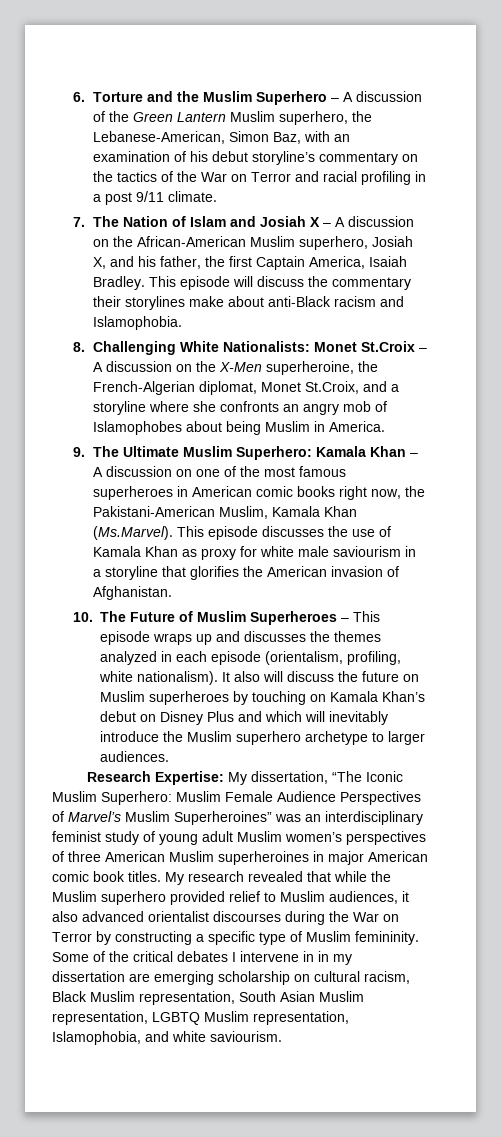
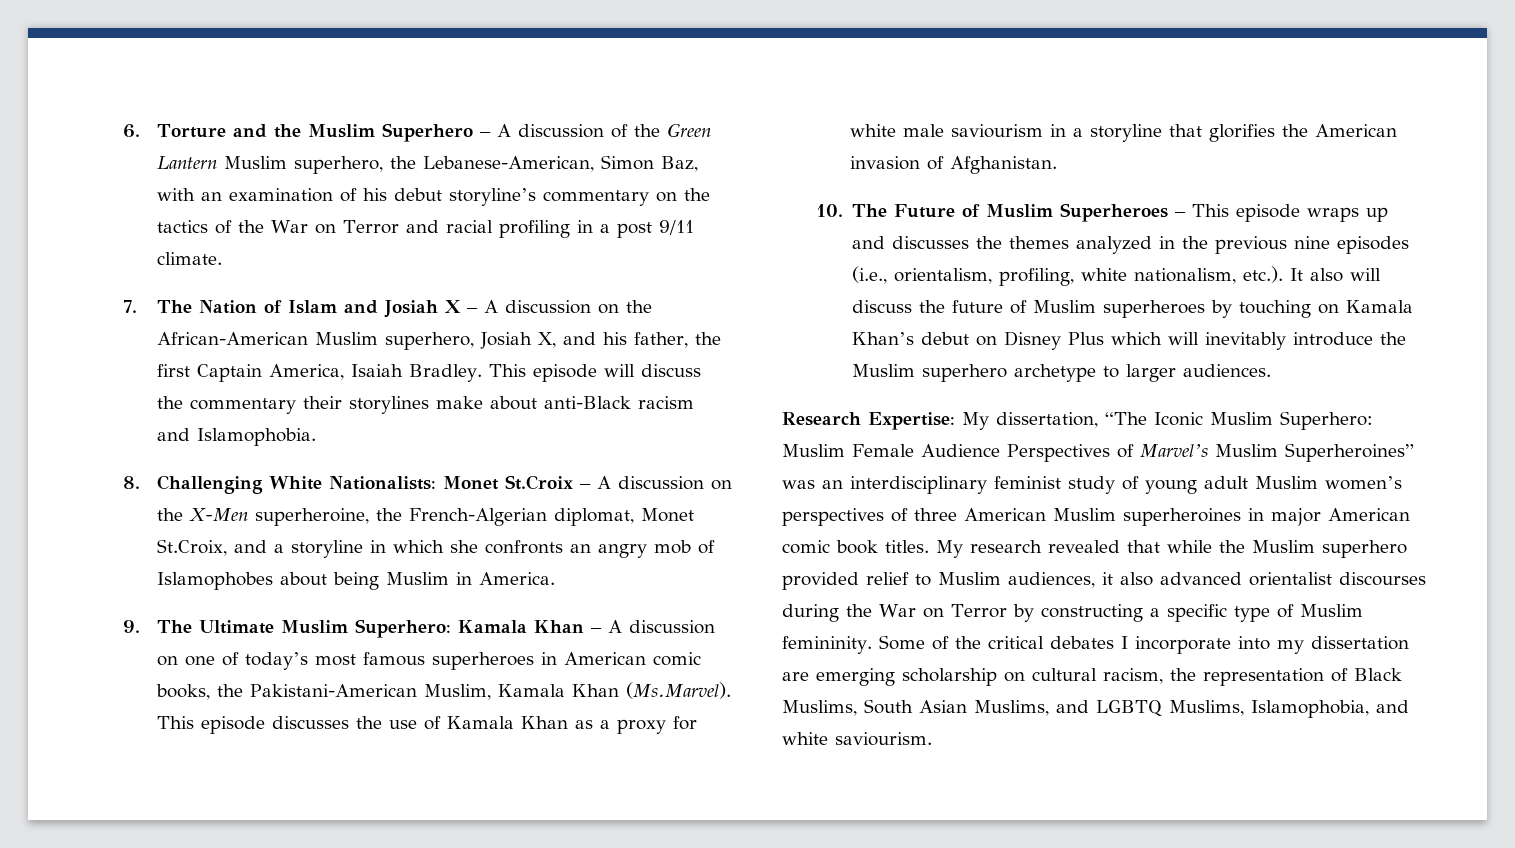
- 8. Challenging White Nationalists: Monet St.Croix – A discussion on the X-Men superheroine, the French-Algerian diplomat, Monet St.Croix, and a storyline where she confronts an angry mob of Islamophobes about being Muslim in America.
+ 8. Challenging White Nationalists: Monet St.Croix – A discussion on the X-Men superheroine, the French-Algerian diplomat, Monet St.Croix, and a storyline in which she confronts an angry mob of Islamophobes about being Muslim in America.
- 9. The Ultimate Muslim Superhero: Kamala Khan – A discussion on one of the most famous superheroes in American comic books right now, the Pakistani-American Muslim, Kamala Khan (Ms.Marvel). This episode discusses the use of Kamala Khan as proxy for white male saviourism in a storyline that glorifies the American invasion of Afghanistan.
+ 9. The Ultimate Muslim Superhero: Kamala Khan – A discussion on one of today’s most famous superheroes in American comic books, the Pakistani-American Muslim, Kamala Khan (Ms.Marvel). This episode discusses the use of Kamala Khan as a proxy for white male saviourism in a storyline that glorifies the American invasion of Afghanistan.
- 10. The Future of Muslim Superheroes – This episode wraps up and discusses the themes analyzed in each episode (orientalism, profiling, white nationalism). It also will discuss the future on Muslim superheroes by touching on Kamala Khan’s debut on Disney Plus and which will inevitably introduce the Muslim superhero archetype to larger audiences.
+ 10. The Future of Muslim Superheroes – This episode wraps up and discusses the themes analyzed in the previous nine episodes (i.e., orientalism, profiling, white nationalism, etc.). It also will discuss the future of Muslim superheroes by touching on Kamala Khan’s debut on Disney Plus which will inevitably introduce the Muslim superhero archetype to larger audiences.
- Some of the critical debates I intervene in in my dissertation are emerging scholarship on cultural racism, Black Muslim representation, South Asian Muslim representation, LGBTQ Muslim representation, Islamophobia, and white saviourism.
+ Some of the critical debates I incorporate into my dissertation are emerging scholarship on cultural racism, the representation of Black Muslims, South Asian Muslims, and LGBTQ Muslims, Islamophobia, and white saviourism.

